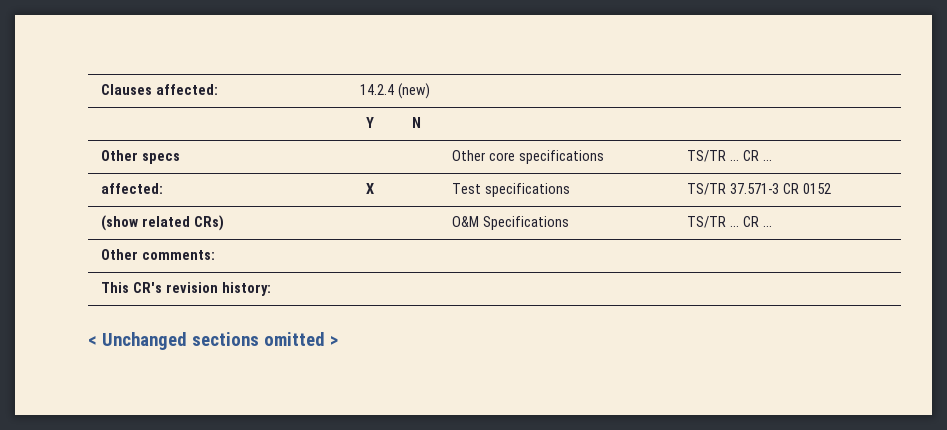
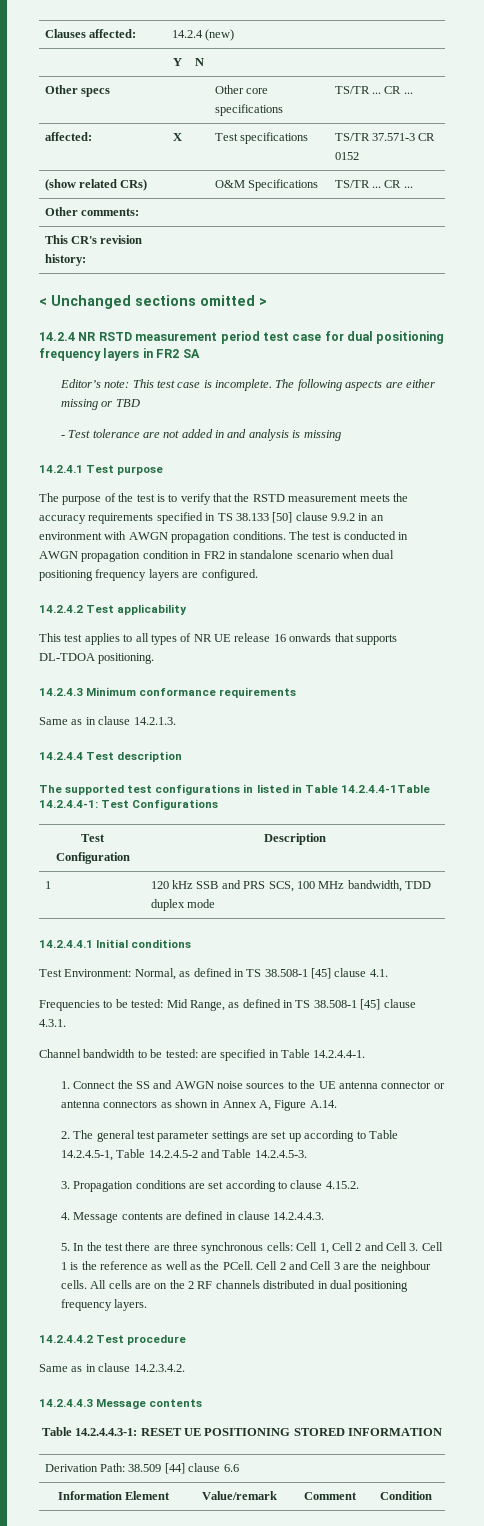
+ 14.2.4 NR RSTD measurement period test case for dual positioning frequency layers in FR2 SA
+ Editor’s note: This test case is incomplete. The following aspects are either missing or TBD
+ - Test tolerance are not added in and analysis is missing
+ 14.2.4.1 Test purpose
+ The purpose of the test is to verify that the RSTD measurement meets the accuracy requirements specified in TS 38.133 [50] clause 9.9.2 in an environment with AWGN propagation conditions. The test is conducted in AWGN propagation condition in FR2 in standalone scenario when dual positioning frequency layers are configured.
+ 14.2.4.2 Test applicability
+ This test applies to all types of NR UE release 16 onwards that supports DL-TDOA positioning.
+ 14.2.4.3 Minimum conformance requirements
+ Same as in clause 14.2.1.3.
+ 14.2.4.4 Test description
+ The supported test configurations in listed in Table 14.2.4.4-1Table 14.2.4.4-1: Test Configurations
+ Test Configuration | Description
+ 1 | 120 kHz SSB and PRS SCS, 100 MHz bandwidth, TDD duplex mode
+ 14.2.4.4.1 Initial conditions
+ Test Environment: Normal, as defined in TS 38.508-1 [45] clause 4.1.
+ Frequencies to be tested: Mid Range, as defined in TS 38.508-1 [45] clause 4.3.1.
+ Channel bandwidth to be tested: are specified in Table 14.2.4.4-1.
+ 1. Connect the SS and AWGN noise sources to the UE antenna connector or antenna connectors as shown in Annex A, Figure A.14.
+ 2. The general test parameter settings are set up according to Table 14.2.4.5-1, Table 14.2.4.5-2 and Table 14.2.4.5-3.
+ 3. Propagation conditions are set according to clause 4.15.2.
+ 4. Message contents are defined in clause 14.2.4.4.3.
+ 5. In the test there are three synchronous cells: Cell 1, Cell 2 and Cell 3. Cell 1 is the reference as well as the PCell. Cell 2 and Cell 3 are the neighbour cells. All cells are on the 2 RF channels distributed in dual positioning frequency layers.
+ 14.2.4.4.2 Test procedure
+ Same as in clause 14.2.3.4.2.
+ 14.2.4.4.3 Message contents
+ Table 14.2.4.4.3-1: RESET UE POSITIONING STORED INFORMATION
+ Derivation Path: 38.509 [44] clause 6.6
+ Information Element | Value/remark | Comment | Condition

